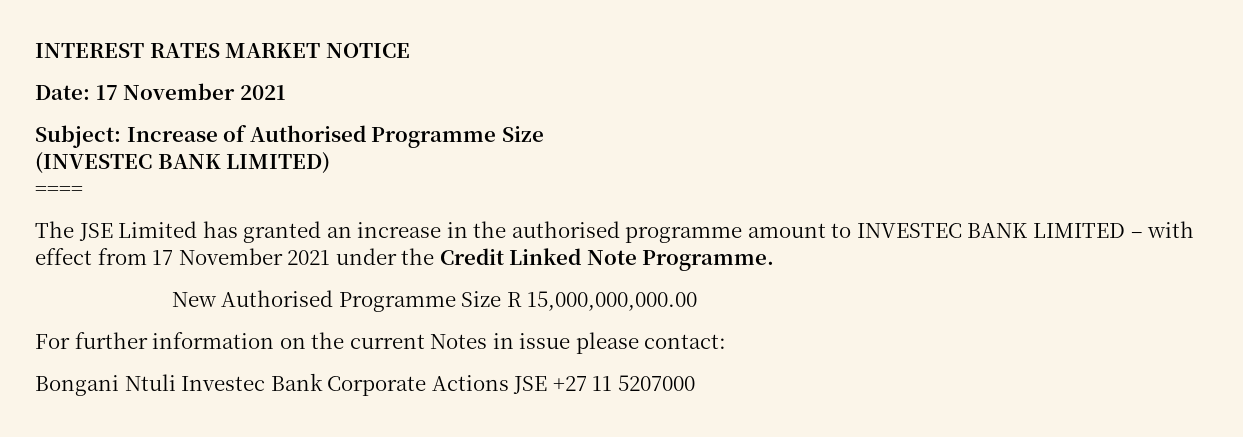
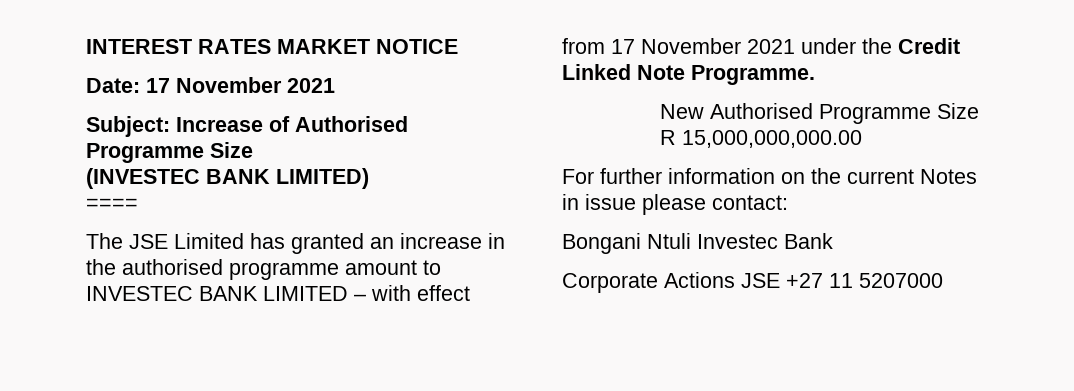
- Bongani Ntuli Investec Bank Corporate Actions JSE +27 11 5207000
+ Bongani Ntuli Investec Bank
+ Corporate Actions JSE +27 11 5207000

